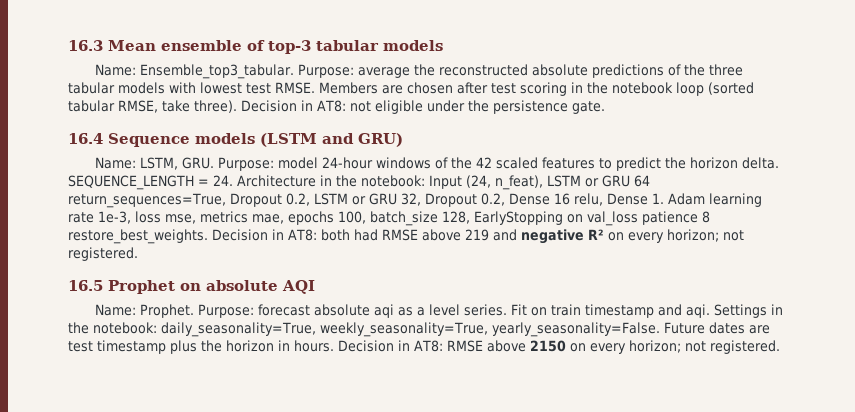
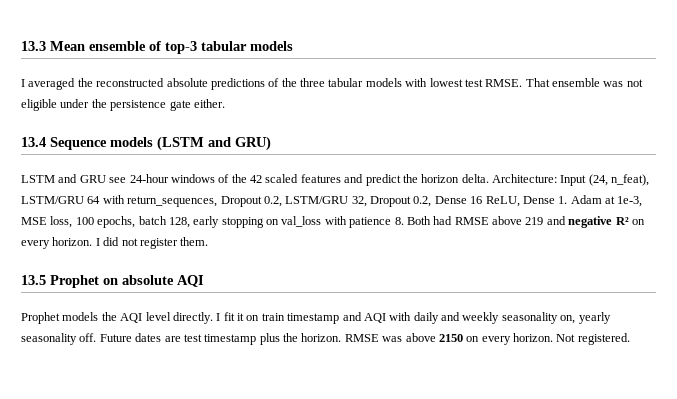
- 16.3 Mean ensemble of top-3 tabular models
+ 13.3 Mean ensemble of top-3 tabular models
- Name: Ensemble_top3_tabular. Purpose: average the reconstructed absolute predictions of the three tabular models with lowest test RMSE.
+ I averaged the reconstructed absolute predictions of the three tabular models with lowest test RMSE.
- Members are chosen after test scoring in the notebook loop (sorted tabular RMSE, take three). Decision in AT8: not eligible under the persistence gate.
- 16.4 Sequence models (LSTM and GRU)
+ That ensemble was not eligible under the persistence gate either.
+ 13.4 Sequence models (LSTM and GRU)
- Name: LSTM, GRU. Purpose: model 24-hour windows of the 42 scaled features to predict the horizon delta.
+ LSTM and GRU see 24-hour windows of the 42 scaled features and predict the horizon delta.
- SEQUENCE_LENGTH = 24. Architecture in the notebook: Input (24, n_feat), LSTM or GRU 64 return_sequences=True, Dropout 0.2, LSTM or GRU 32, Dropout 0.2, Dense 16 relu, Dense 1. Adam learning rate 1e-3, loss mse, metrics mae, epochs 100, batch_size 128, EarlyStopping on val_loss patience 8 restore_best_weights. Decision in AT8: both had RMSE above 219 and negative R² on every horizon; not registered.
- 16.5 Prophet on absolute AQI
- Name: Prophet. Purpose: forecast absolute aqi as a level series. Fit on train timestamp and aqi. Settings in the notebook: daily_seasonality=True, weekly_seasonality=True, yearly_seasonality=False.
+ Architecture: Input (24, n_feat), LSTM/GRU 64 with return_sequences, Dropout 0.2, LSTM/GRU 32, Dropout 0.2, Dense 16 ReLU, Dense 1. Adam at 1e-3, MSE loss, 100 epochs, batch 128, early stopping on val_loss with patience 8. Both had RMSE above 219 and negative R² on every horizon. I did not register them.
+ 13.5 Prophet on absolute AQI
+ Prophet models the AQI level directly. I fit it on train timestamp and AQI with daily and weekly seasonality on, yearly seasonality off.
- Future dates are test timestamp plus the horizon in hours. Decision in AT8: RMSE above 2150 on every horizon; not registered.
+ Future dates are test timestamp plus the horizon. RMSE was above 2150 on every horizon. Not registered.

